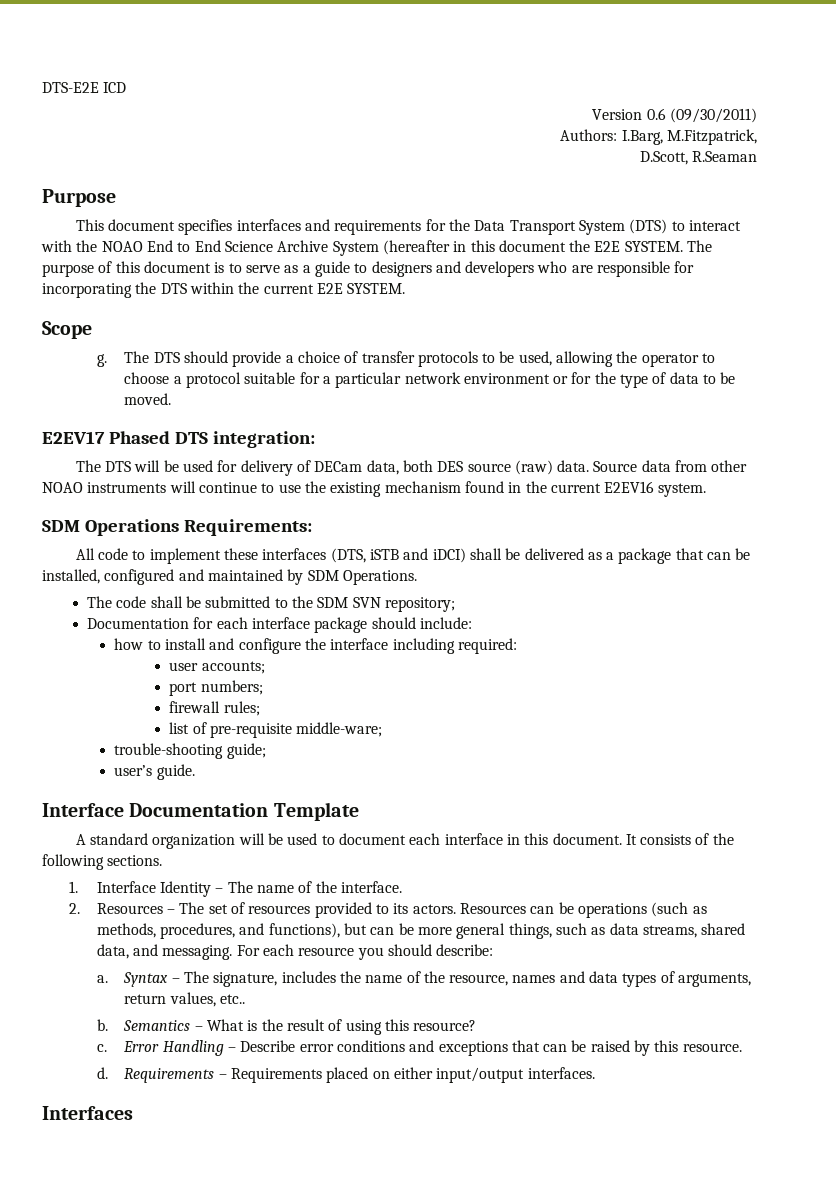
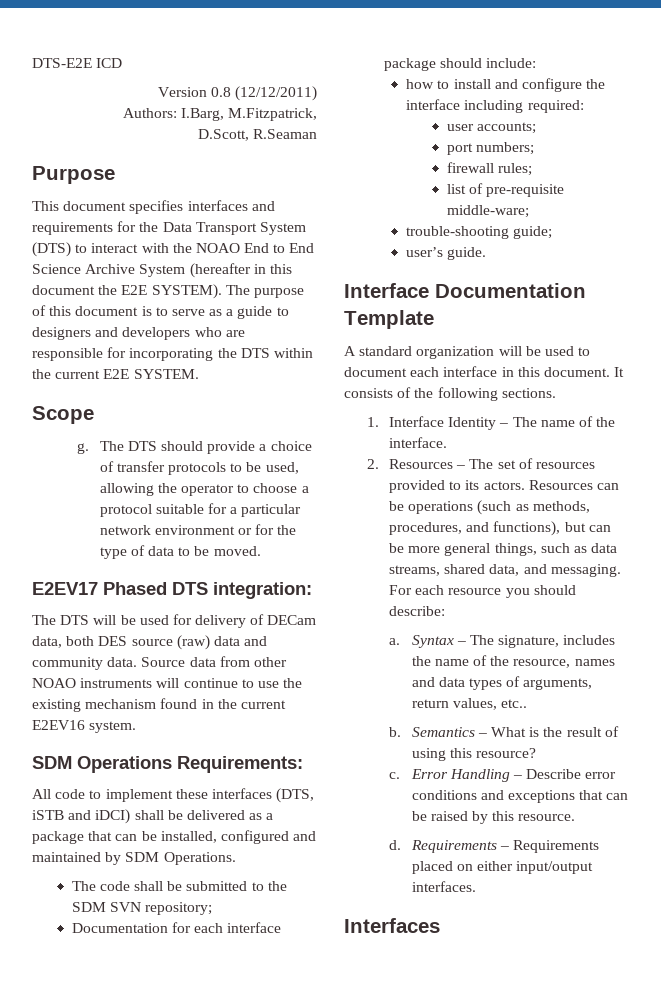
- Version 0.6 (09/30/2011)
+ Version 0.8 (12/12/2011)
- This document specifies interfaces and requirements for the Data Transport System (DTS) to interact with the NOAO End to End Science Archive System (hereafter in this document the E2E SYSTEM.
+ This document specifies interfaces and requirements for the Data Transport System (DTS) to interact with the NOAO End to End Science Archive System (hereafter in this document the E2E SYSTEM).
- The DTS will be used for delivery of DECam data, both DES source (raw) data.
+ The DTS will be used for delivery of DECam data, both DES source (raw) data and community data.

